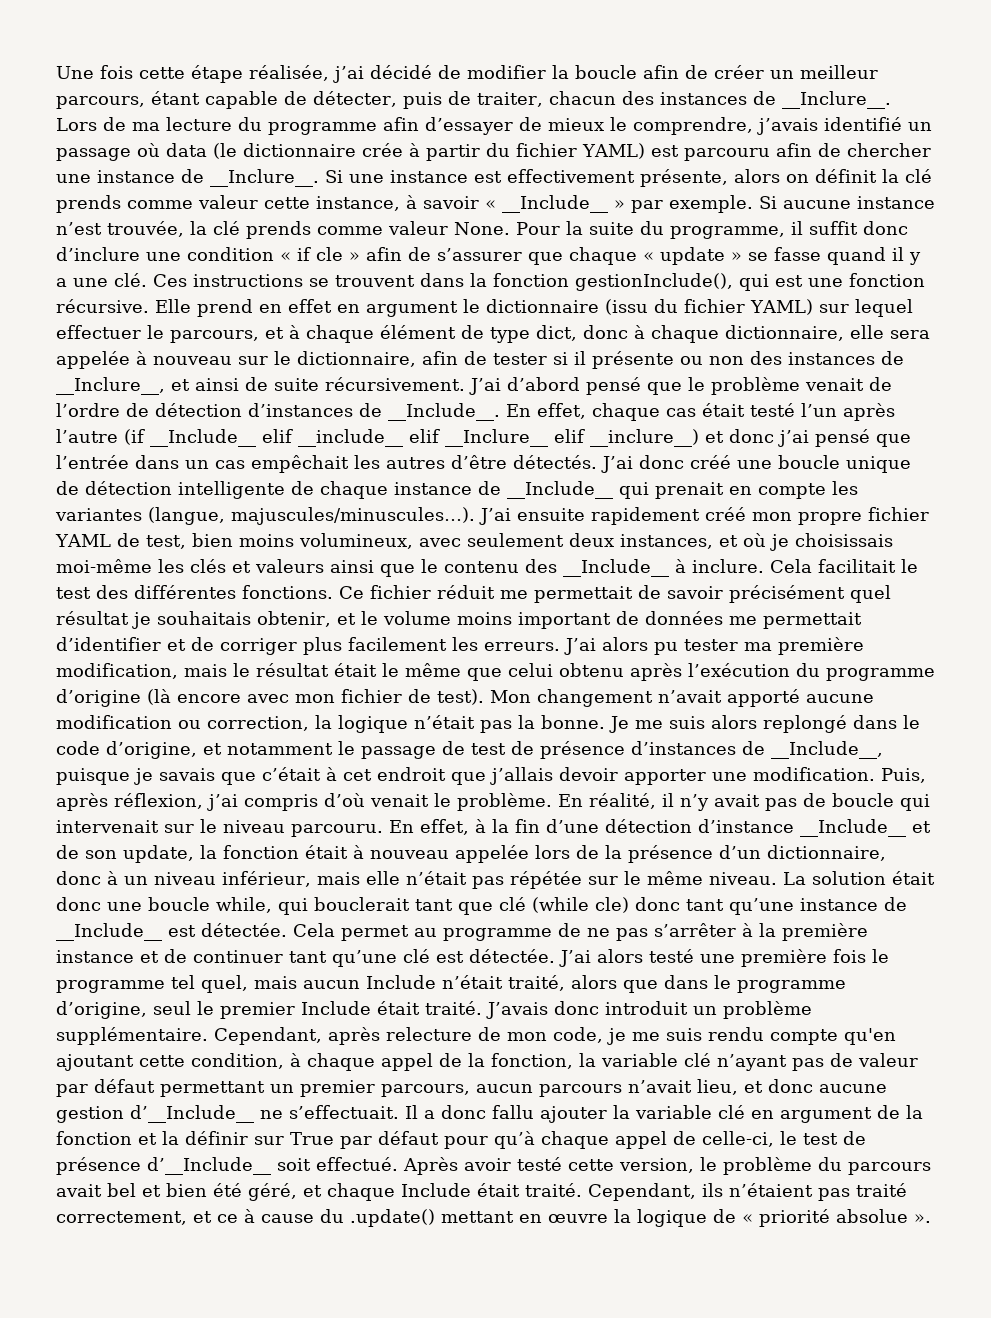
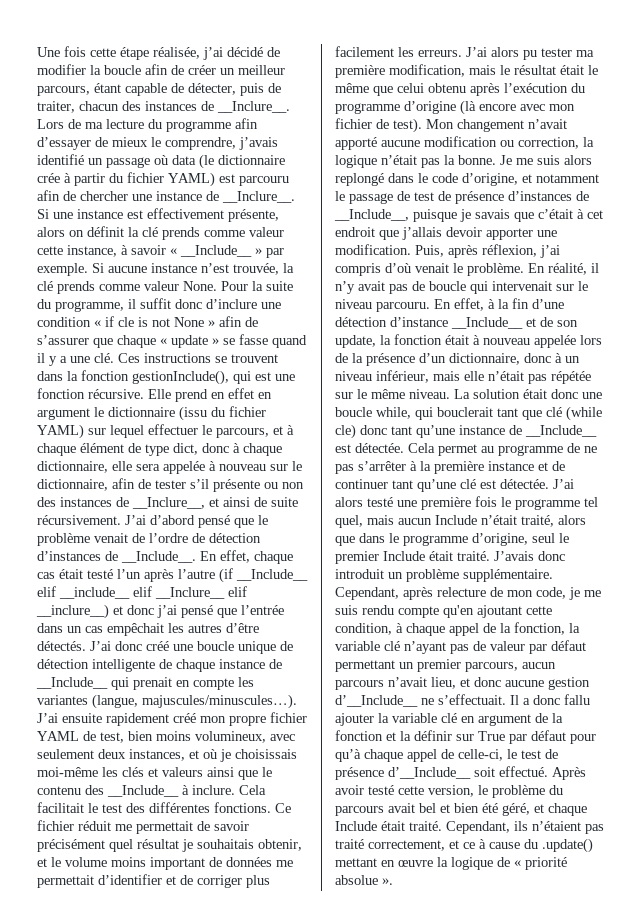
- Pour la suite du programme, il suffit donc d’inclure une condition « if cle » afin de s’assurer que chaque « update » se fasse quand il y a une clé.
+ Pour la suite du programme, il suffit donc d’inclure une condition « if cle is not None » afin de s’assurer que chaque « update » se fasse quand il y a une clé.
- Elle prend en effet en argument le dictionnaire (issu du fichier YAML) sur lequel effectuer le parcours, et à chaque élément de type dict, donc à chaque dictionnaire, elle sera appelée à nouveau sur le dictionnaire, afin de tester si il présente ou non des instances de __Inclure__, et ainsi de suite récursivement.
+ Elle prend en effet en argument le dictionnaire (issu du fichier YAML) sur lequel effectuer le parcours, et à chaque élément de type dict, donc à chaque dictionnaire, elle sera appelée à nouveau sur le dictionnaire, afin de tester s’il présente ou non des instances de __Inclure__, et ainsi de suite récursivement.

